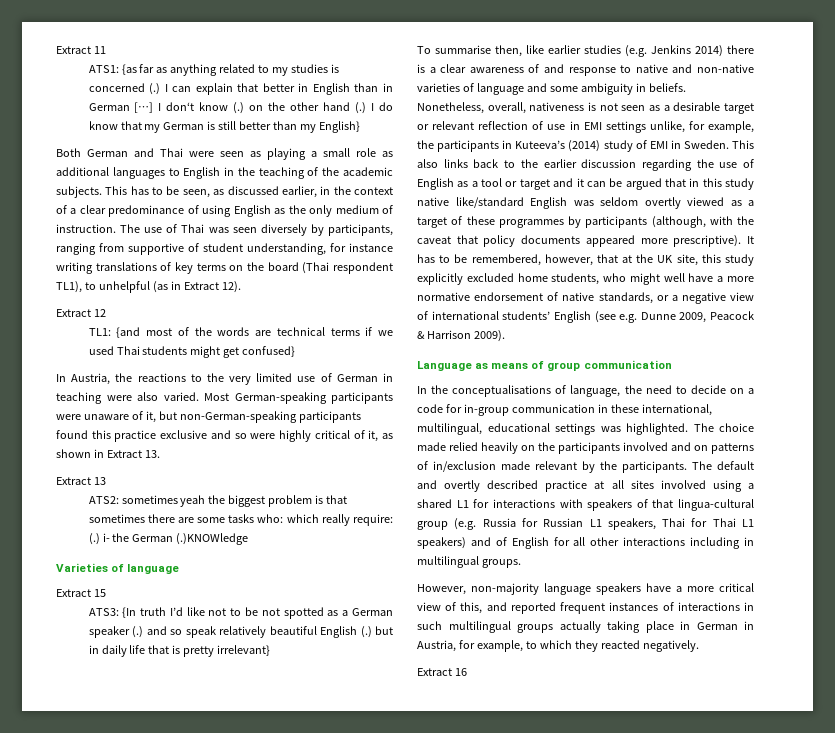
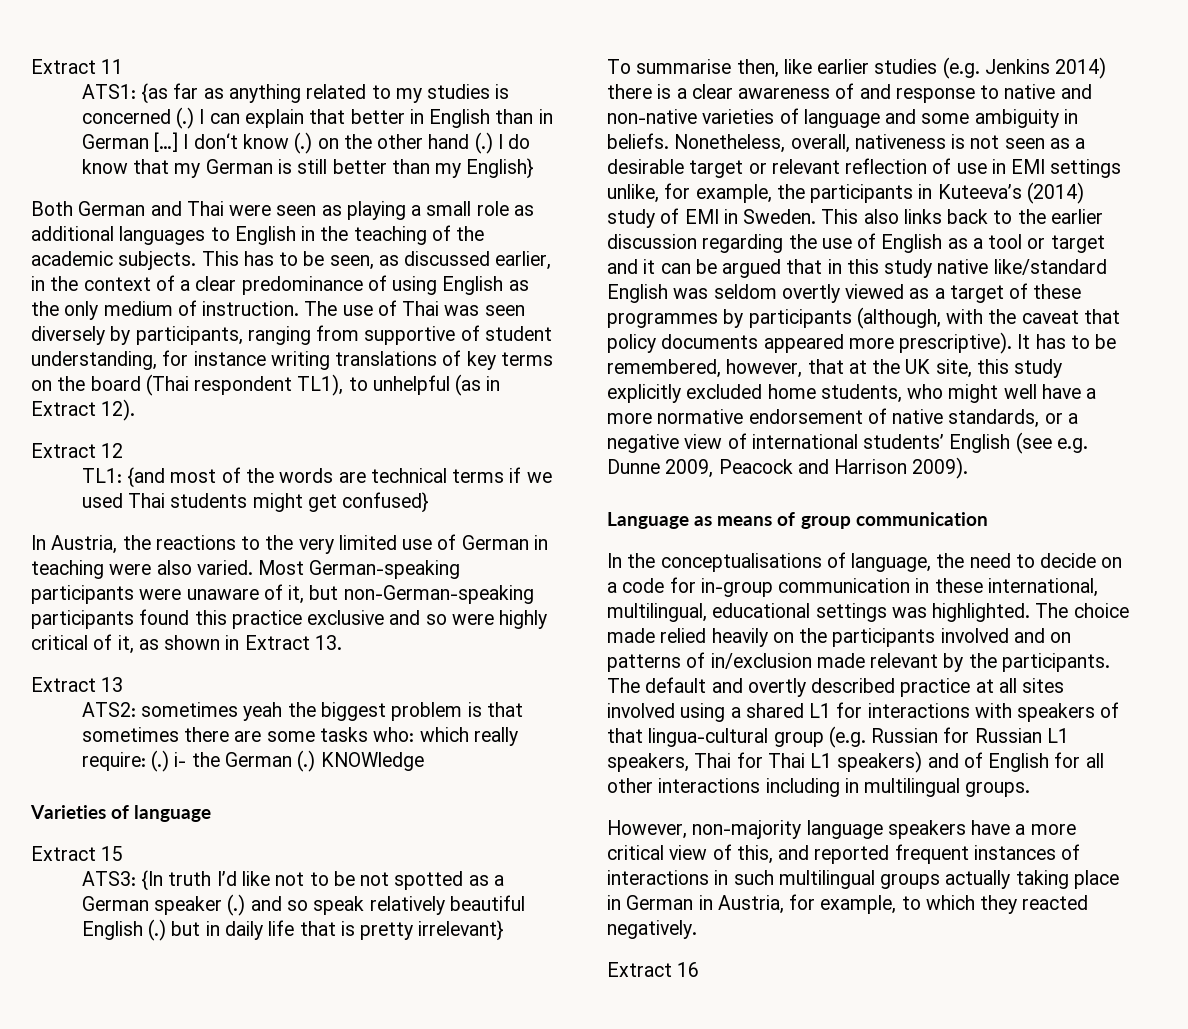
- ATS2: sometimes yeah the biggest problem is that sometimes there are some tasks who: which really require: (.) i- the German (.)KNOWledge
+ ATS2: sometimes yeah the biggest problem is that sometimes there are some tasks who: which really require: (.) i- the German (.) KNOWledge
- It has to be remembered, however, that at the UK site, this study explicitly excluded home students, who might well have a more normative endorsement of native standards, or a negative view of international students’ English (see e.g. Dunne 2009, Peacock & Harrison 2009).
+ It has to be remembered, however, that at the UK site, this study explicitly excluded home students, who might well have a more normative endorsement of native standards, or a negative view of international students’ English (see e.g. Dunne 2009, Peacock and Harrison 2009).
- The default and overtly described practice at all sites involved using a shared L1 for interactions with speakers of that lingua-cultural group (e.g. Russia for Russian L1 speakers, Thai for Thai L1 speakers) and of English for all other interactions including in multilingual groups.
+ The default and overtly described practice at all sites involved using a shared L1 for interactions with speakers of that lingua-cultural group (e.g. Russian for Russian L1 speakers, Thai for Thai L1 speakers) and of English for all other interactions including in multilingual groups.

